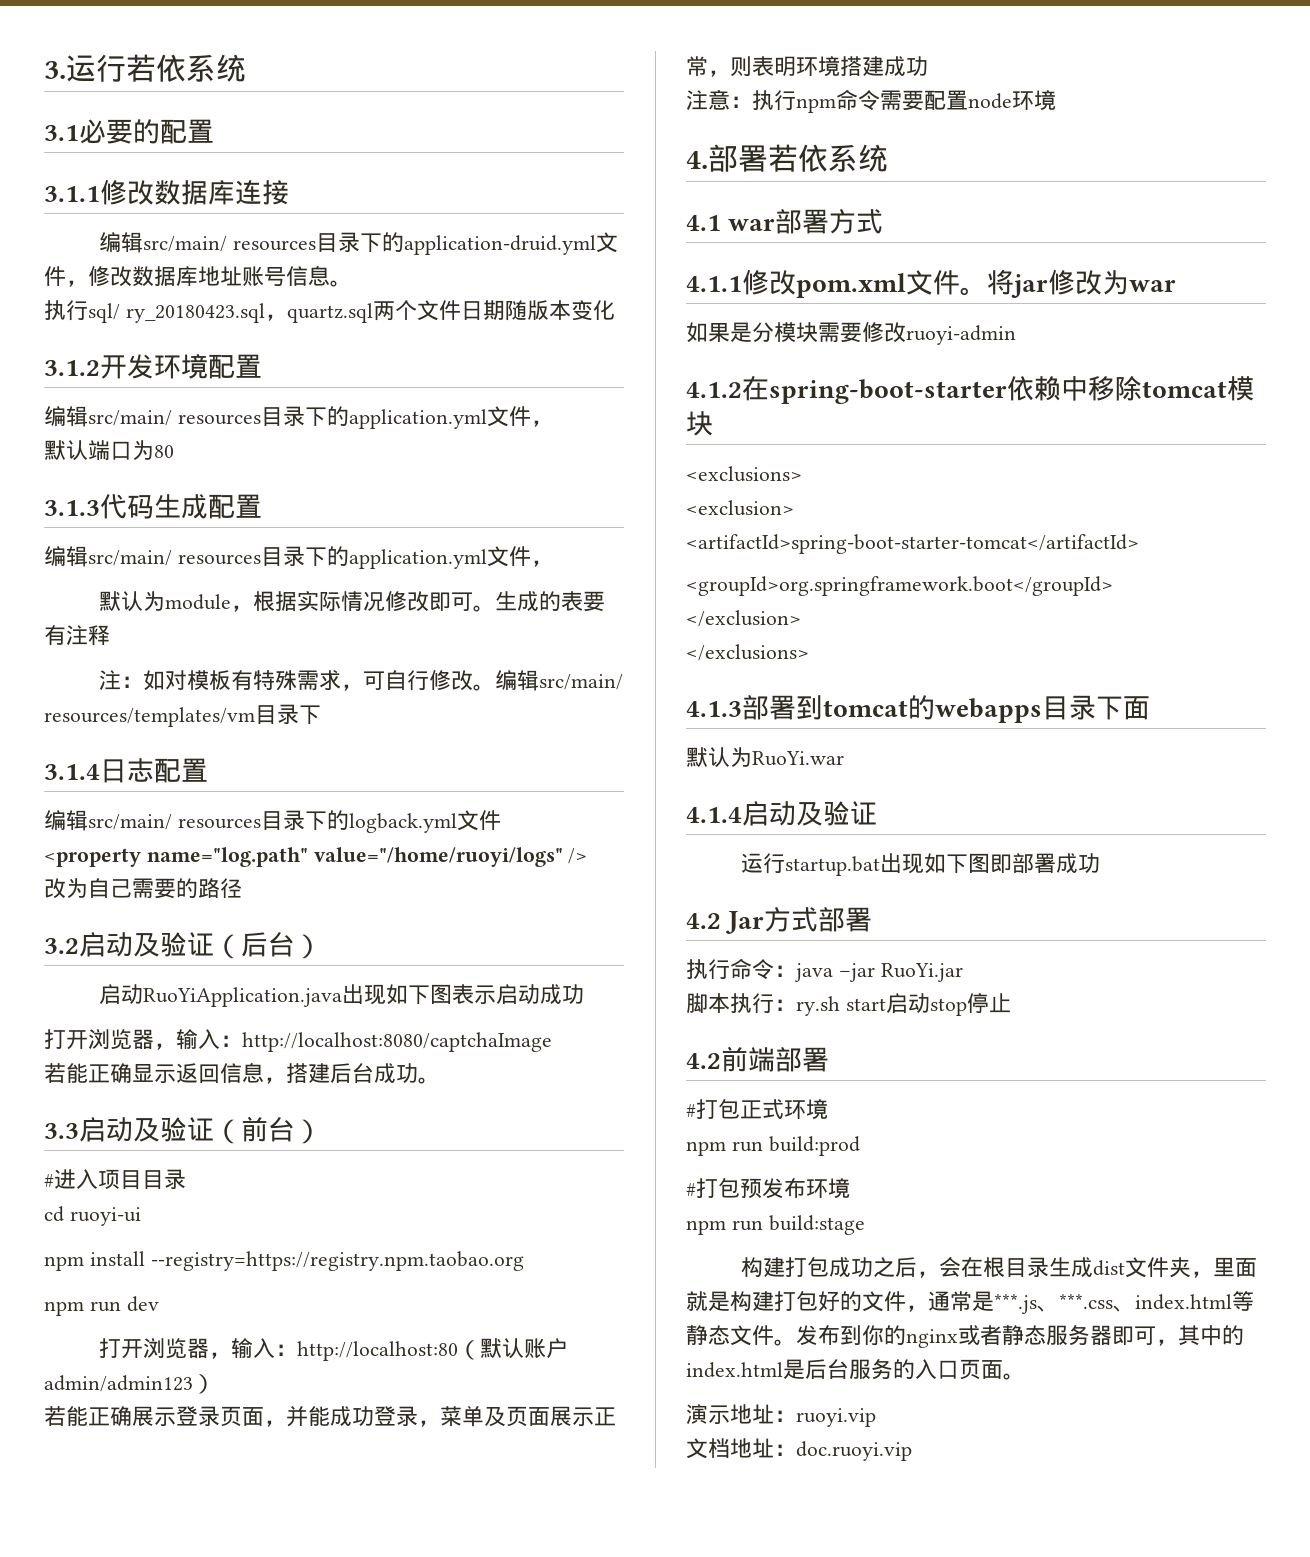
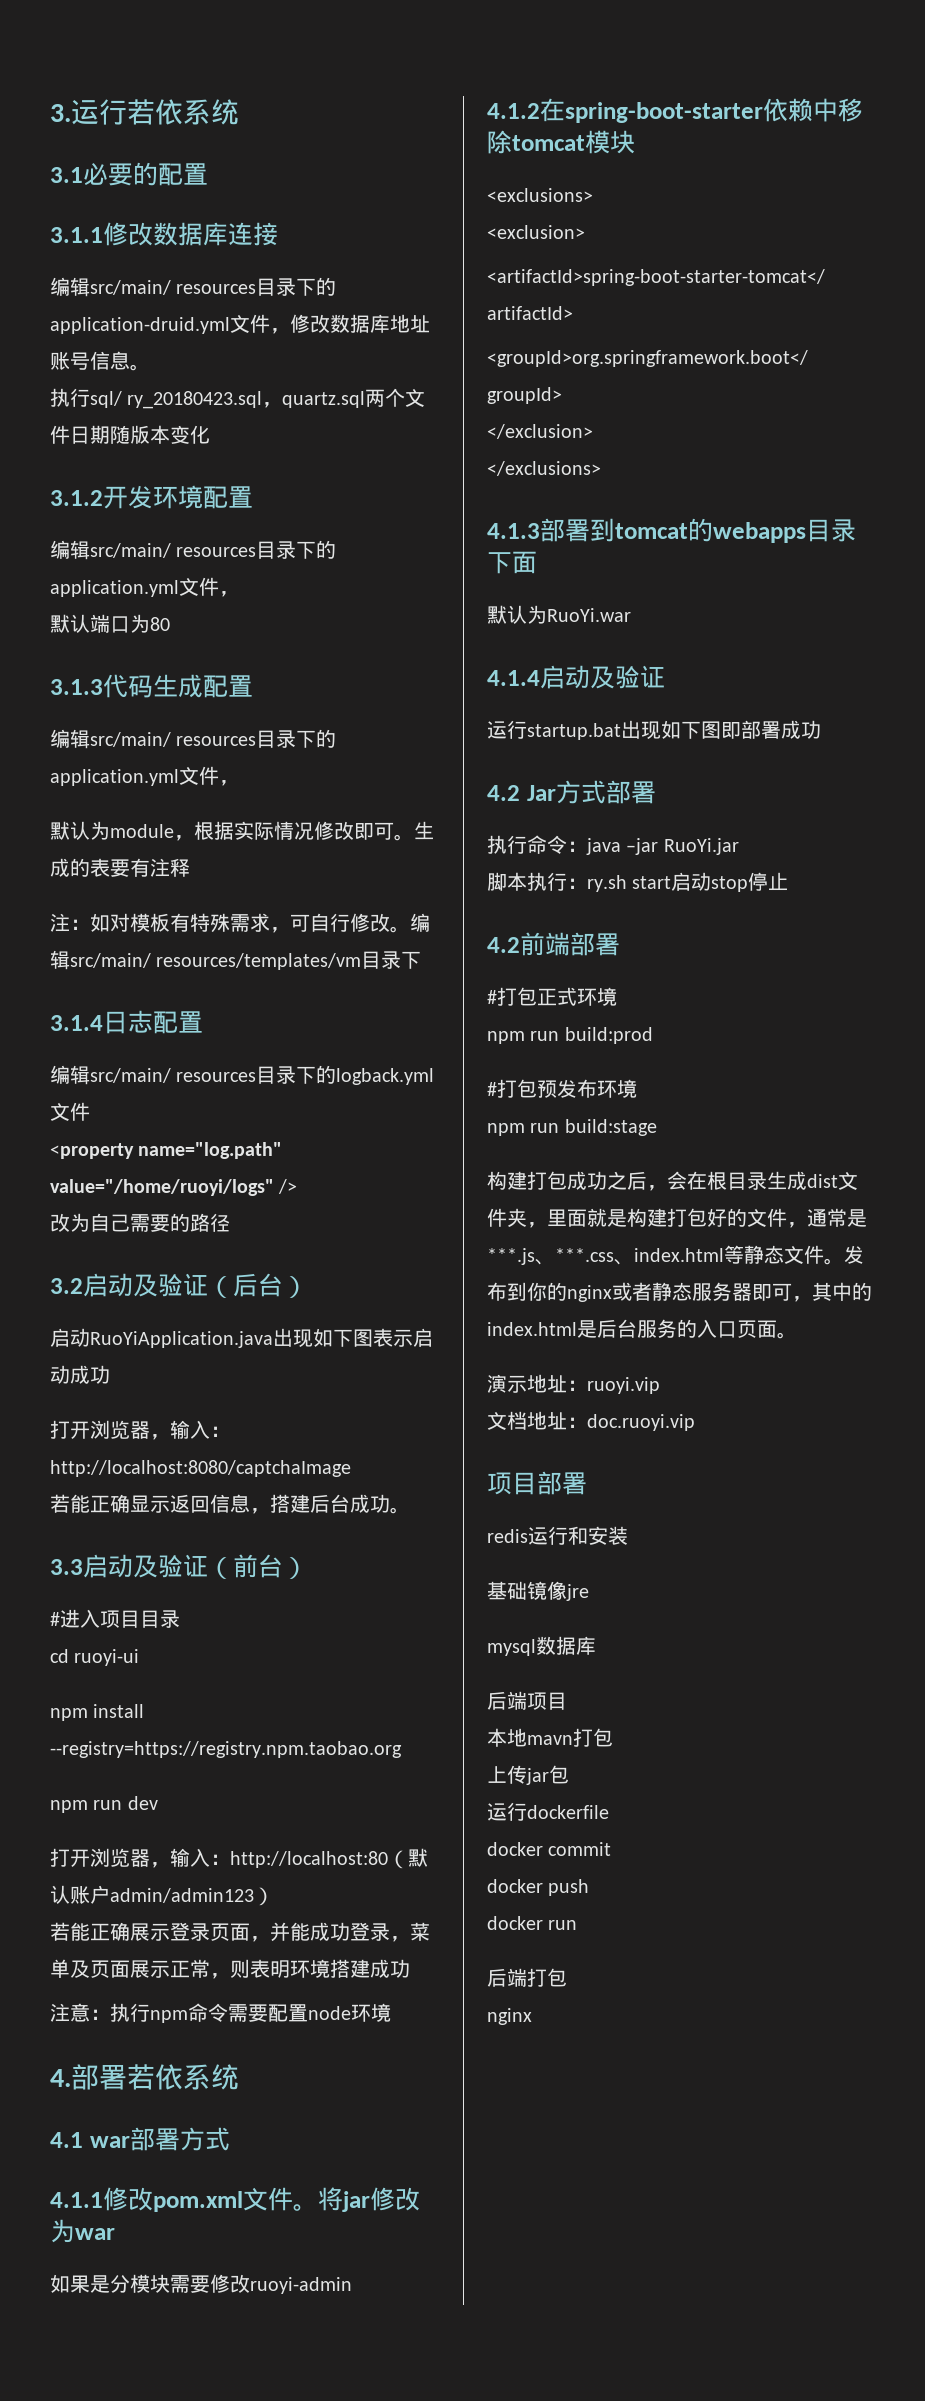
+ 项目部署
+ redis运行和安装
+ 基础镜像jre
+ mysql数据库
+ 后端项目
+ 本地mavn打包
+ 上传jar包
+ 运行dockerfile
+ docker commit
+ docker push
+ docker run
+ 后端打包
+ nginx

